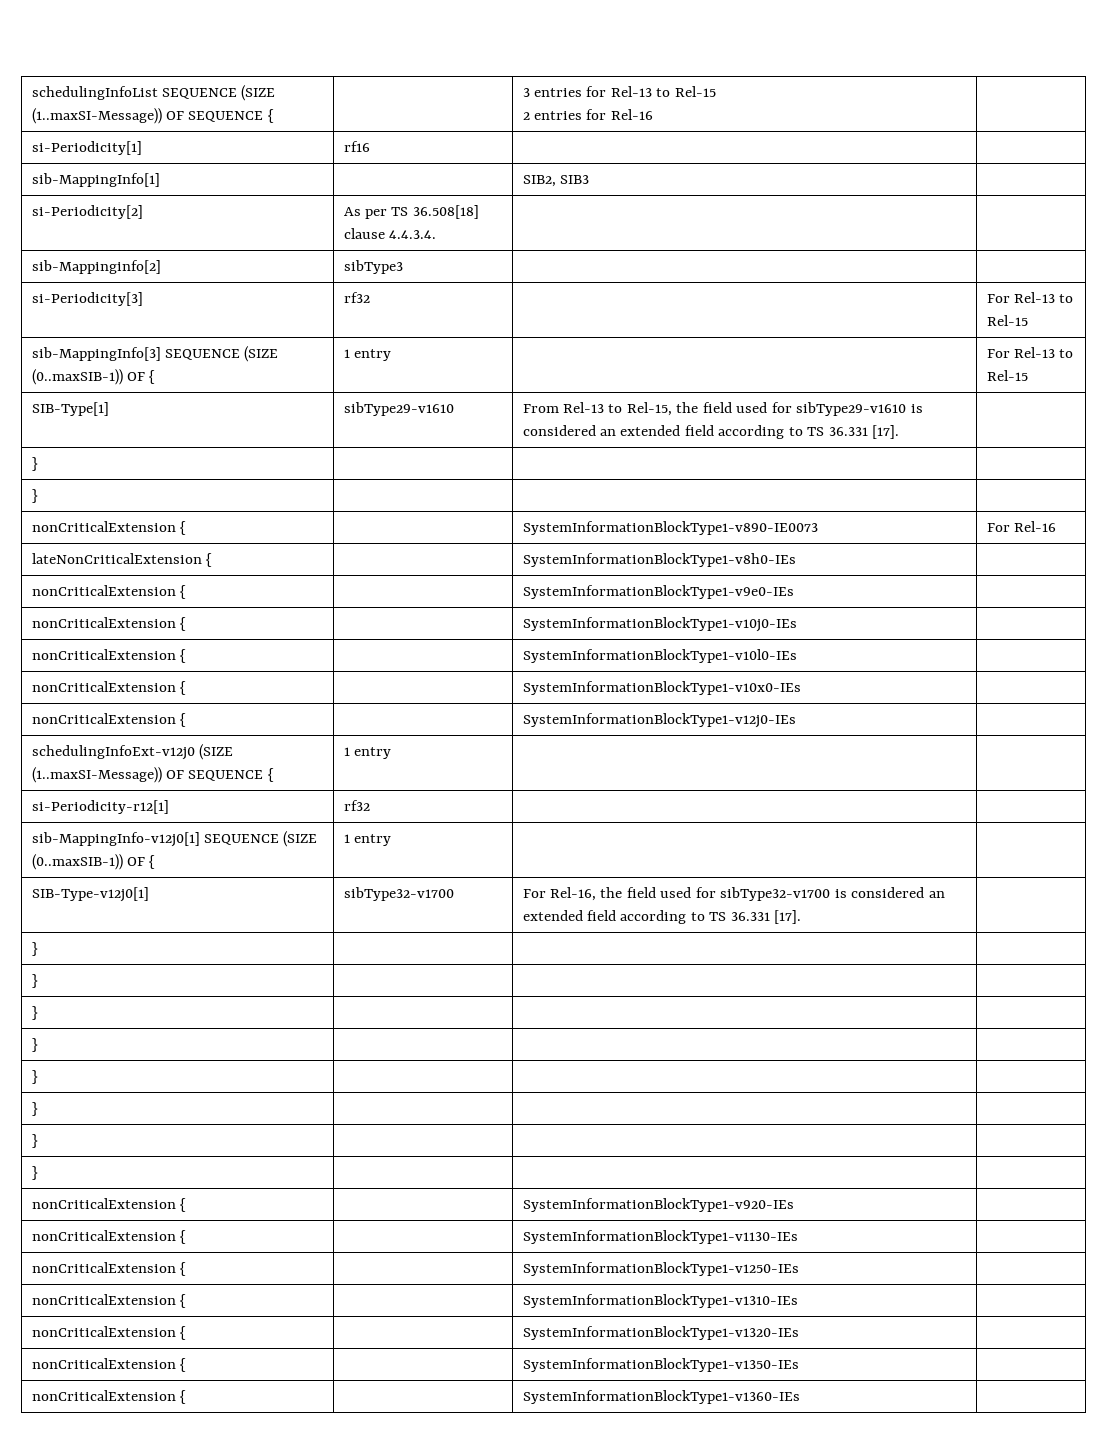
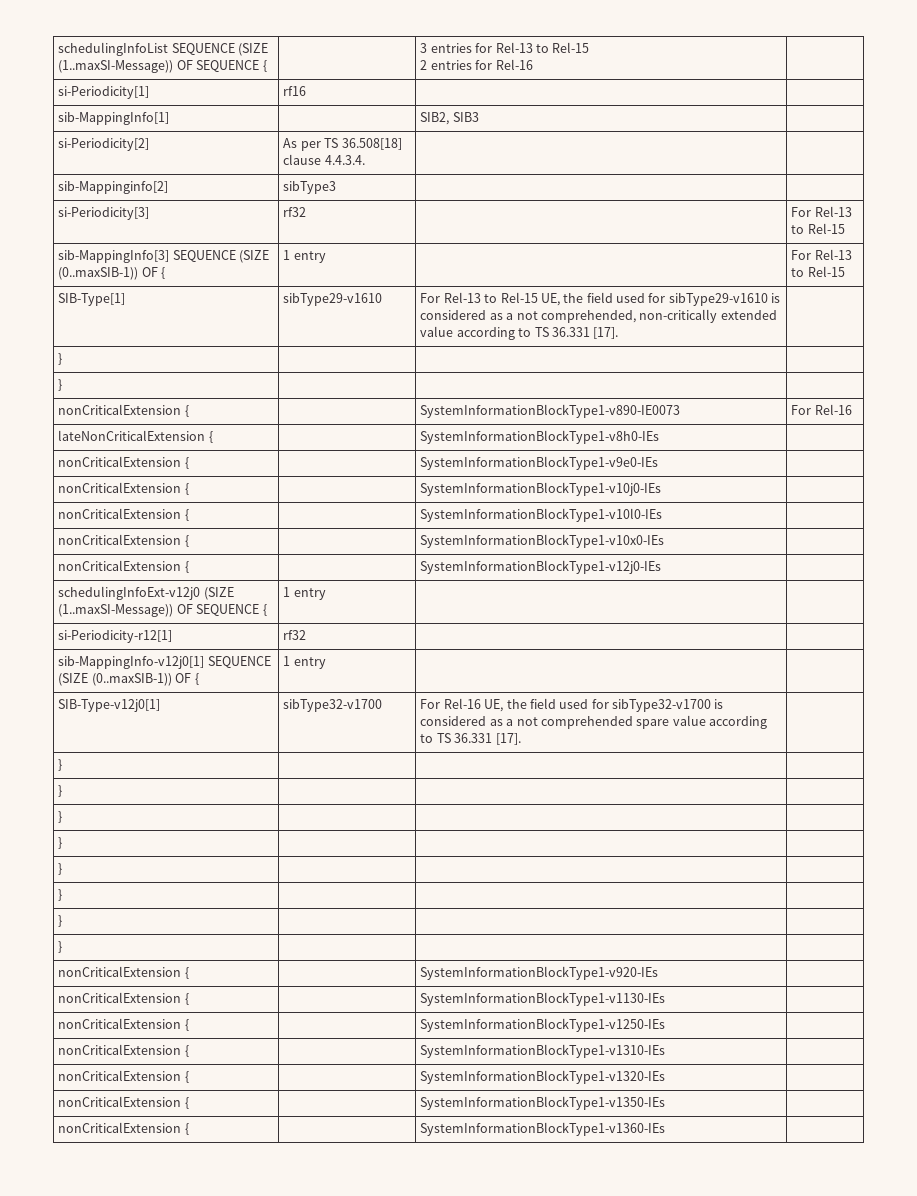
- SIB-Type[1] | sibType29-v1610 | From Rel-13 to Rel-15, the field used for sibType29-v1610 is considered an extended field according to TS 36.331 [17]. |
+ SIB-Type[1] | sibType29-v1610 | For Rel-13 to Rel-15 UE, the field used for sibType29-v1610 is considered as a not comprehended, non-critically extended value according to TS 36.331 [17]. |
- SIB-Type-v12j0[1] | sibType32-v1700 | For Rel-16, the field used for sibType32-v1700 is considered an extended field according to TS 36.331 [17]. |
+ SIB-Type-v12j0[1] | sibType32-v1700 | For Rel-16 UE, the field used for sibType32-v1700 is considered as a not comprehended spare value according to TS 36.331 [17]. |

